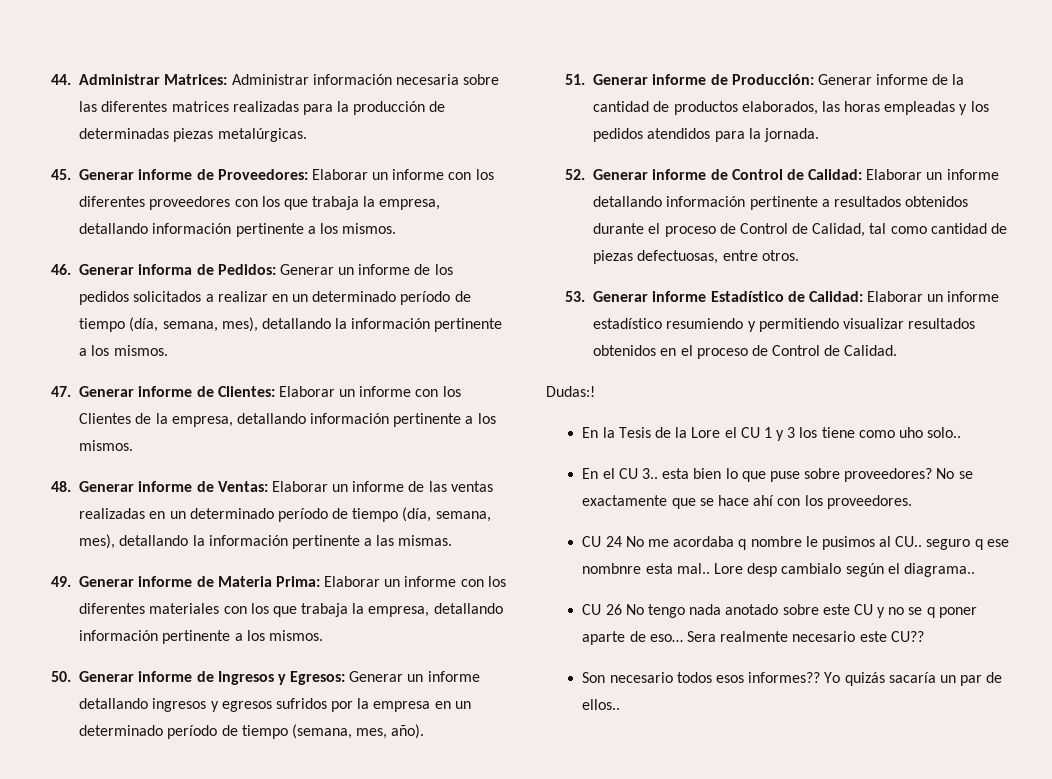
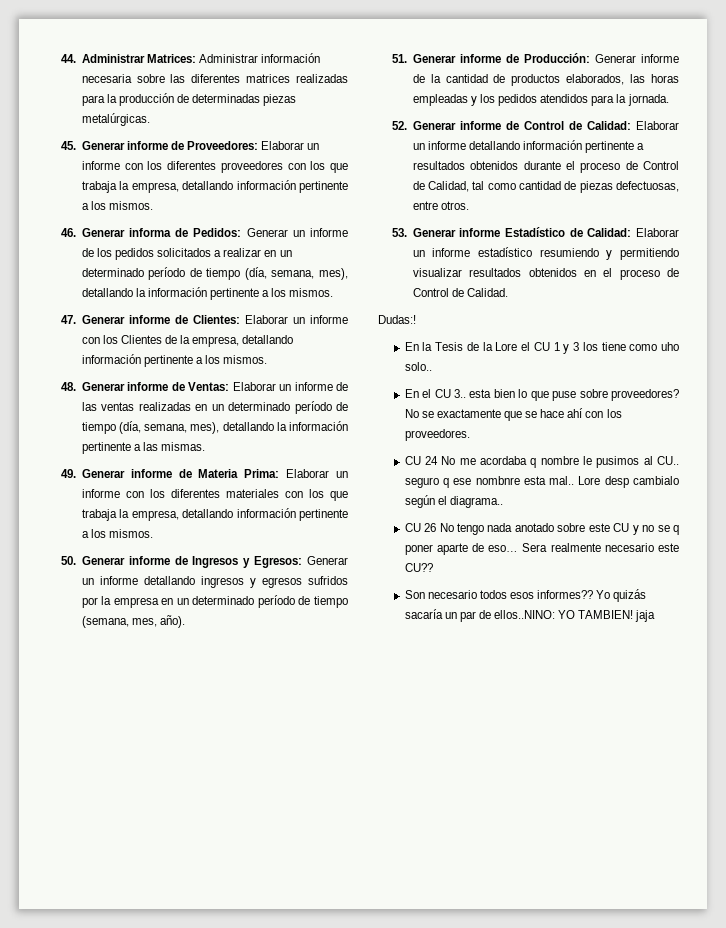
- Yo quizás sacaría un par de ellos..
+ Yo quizás sacaría un par de ellos..NINO: YO TAMBIEN! jaja

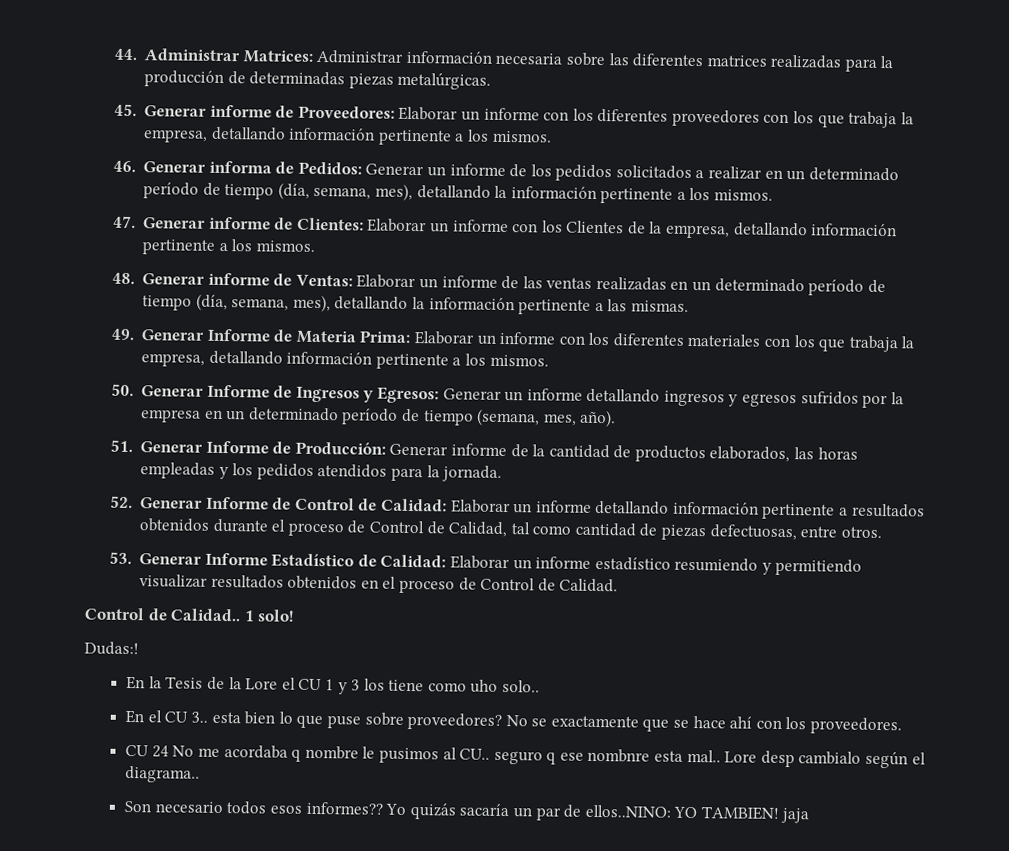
- 49. Generar informe de Materia Prima: Elaborar un informe con los diferentes materiales con los que trabaja la empresa, detallando información pertinente a los mismos.
+ 49. Generar Informe de Materia Prima: Elaborar un informe con los diferentes materiales con los que trabaja la empresa, detallando información pertinente a los mismos.
- 50. Generar informe de Ingresos y Egresos: Generar un informe detallando ingresos y egresos sufridos por la empresa en un determinado período de tiempo (semana, mes, año).
+ 50. Generar Informe de Ingresos y Egresos: Generar un informe detallando ingresos y egresos sufridos por la empresa en un determinado período de tiempo (semana, mes, año).
- 51. Generar informe de Producción: Generar informe de la cantidad de productos elaborados, las horas empleadas y los pedidos atendidos para la jornada.
+ 51. Generar Informe de Producción: Generar informe de la cantidad de productos elaborados, las horas empleadas y los pedidos atendidos para la jornada.
- 52. Generar informe de Control de Calidad: Elaborar un informe detallando información pertinente a resultados obtenidos durante el proceso de Control de Calidad, tal como cantidad de piezas defectuosas, entre otros.
+ 52. Generar Informe de Control de Calidad: Elaborar un informe detallando información pertinente a resultados obtenidos durante el proceso de Control de Calidad, tal como cantidad de piezas defectuosas, entre otros.
- 53. Generar informe Estadístico de Calidad: Elaborar un informe estadístico resumiendo y permitiendo visualizar resultados obtenidos en el proceso de Control de Calidad.
+ 53. Generar Informe Estadístico de Calidad: Elaborar un informe estadístico resumiendo y permitiendo visualizar resultados obtenidos en el proceso de Control de Calidad.
+ Control de Calidad.. 1 solo!
- CU 26 No tengo nada anotado sobre este CU y no se q poner aparte de eso… Sera realmente necesario este CU??

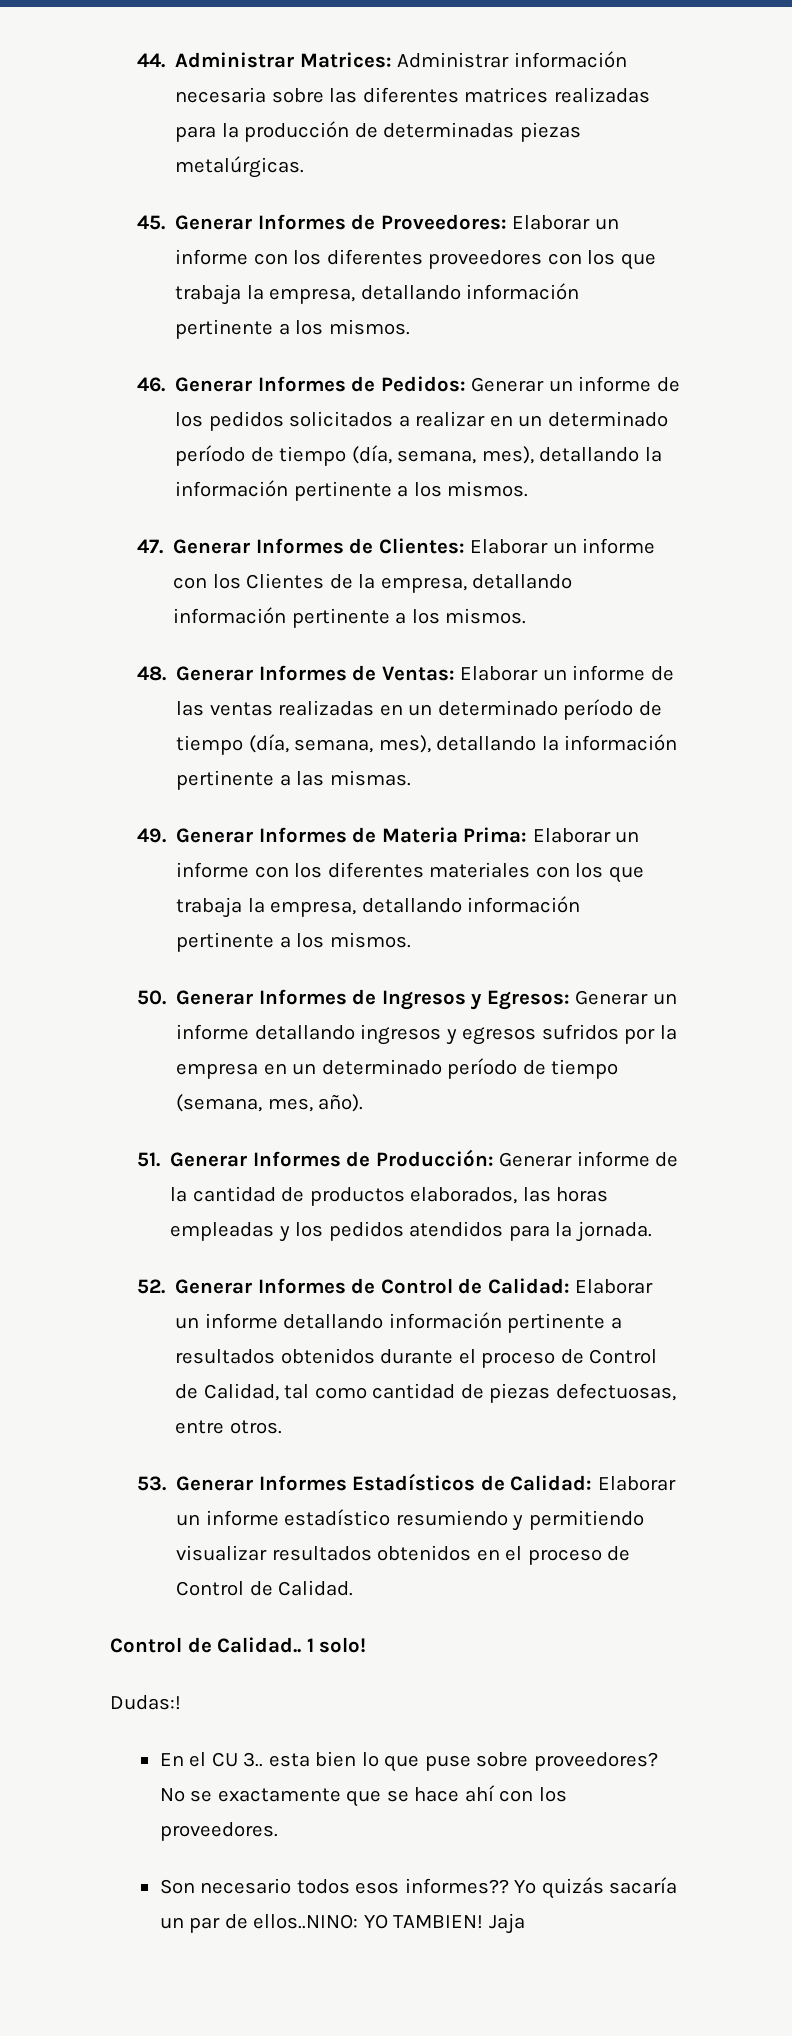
- 45. Generar informe de Proveedores: Elaborar un informe con los diferentes proveedores con los que trabaja la empresa, detallando información pertinente a los mismos.
+ 45. Generar Informes de Proveedores: Elaborar un informe con los diferentes proveedores con los que trabaja la empresa, detallando información pertinente a los mismos.
- 46. Generar informa de Pedidos: Generar un informe de los pedidos solicitados a realizar en un determinado período de tiempo (día, semana, mes), detallando la información pertinente a los mismos.
+ 46. Generar Informes de Pedidos: Generar un informe de los pedidos solicitados a realizar en un determinado período de tiempo (día, semana, mes), detallando la información pertinente a los mismos.
- 47. Generar informe de Clientes: Elaborar un informe con los Clientes de la empresa, detallando información pertinente a los mismos.
+ 47. Generar Informes de Clientes: Elaborar un informe con los Clientes de la empresa, detallando información pertinente a los mismos.
- 48. Generar informe de Ventas: Elaborar un informe de las ventas realizadas en un determinado período de tiempo (día, semana, mes), detallando la información pertinente a las mismas.
+ 48. Generar Informes de Ventas: Elaborar un informe de las ventas realizadas en un determinado período de tiempo (día, semana, mes), detallando la información pertinente a las mismas.
- 49. Generar Informe de Materia Prima: Elaborar un informe con los diferentes materiales con los que trabaja la empresa, detallando información pertinente a los mismos.
+ 49. Generar Informes de Materia Prima: Elaborar un informe con los diferentes materiales con los que trabaja la empresa, detallando información pertinente a los mismos.
- 50. Generar Informe de Ingresos y Egresos: Generar un informe detallando ingresos y egresos sufridos por la empresa en un determinado período de tiempo (semana, mes, año).
+ 50. Generar Informes de Ingresos y Egresos: Generar un informe detallando ingresos y egresos sufridos por la empresa en un determinado período de tiempo (semana, mes, año).
- 51. Generar Informe de Producción: Generar informe de la cantidad de productos elaborados, las horas empleadas y los pedidos atendidos para la jornada.
+ 51. Generar Informes de Producción: Generar informe de la cantidad de productos elaborados, las horas empleadas y los pedidos atendidos para la jornada.
- 52. Generar Informe de Control de Calidad: Elaborar un informe detallando información pertinente a resultados obtenidos durante el proceso de Control de Calidad, tal como cantidad de piezas defectuosas, entre otros.
+ 52. Generar Informes de Control de Calidad: Elaborar un informe detallando información pertinente a resultados obtenidos durante el proceso de Control de Calidad, tal como cantidad de piezas defectuosas, entre otros.
- 53. Generar Informe Estadístico de Calidad: Elaborar un informe estadístico resumiendo y permitiendo visualizar resultados obtenidos en el proceso de Control de Calidad.
+ 53. Generar Informes Estadísticos de Calidad: Elaborar un informe estadístico resumiendo y permitiendo visualizar resultados obtenidos en el proceso de Control de Calidad.
- En la Tesis de la Lore el CU 1 y 3 los tiene como uho solo..
- CU 24 No me acordaba q nombre le pusimos al CU.. seguro q ese nombnre esta mal.. Lore desp cambialo según el diagrama..
- Yo quizás sacaría un par de ellos..NINO: YO TAMBIEN! jaja
+ Yo quizás sacaría un par de ellos..NINO: YO TAMBIEN! Jaja

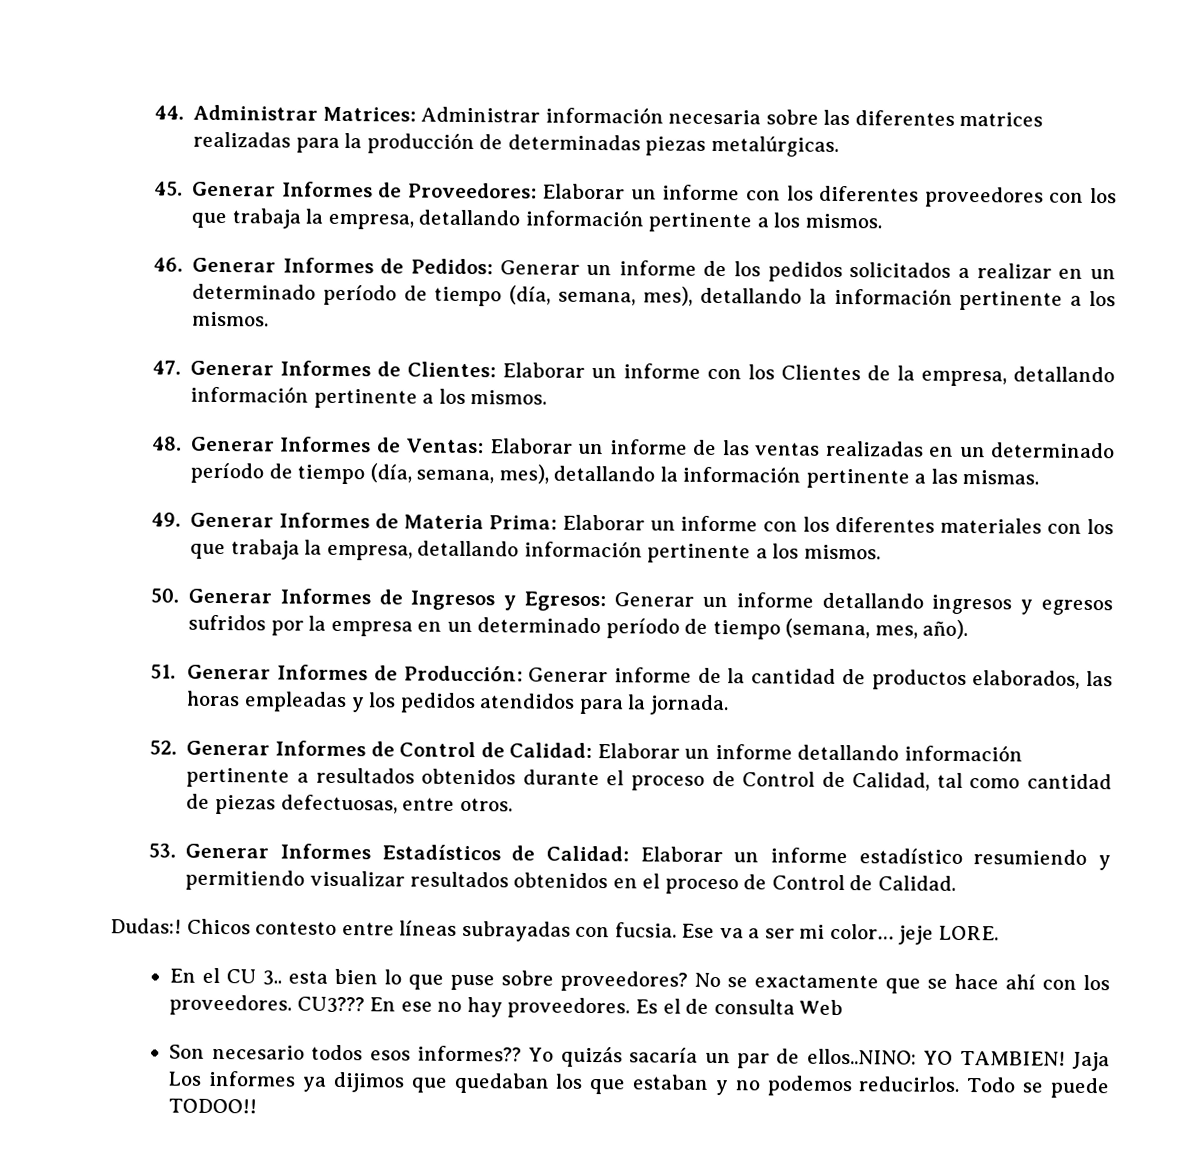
- Control de Calidad.. 1 solo!
- Dudas:!
+ Dudas:! Chicos contesto entre líneas subrayadas con fucsia. Ese va a ser mi color… jeje LORE.
+ CU3??? En ese no hay proveedores. Es el de consulta Web
- Jaja
+ Jaja Los informes ya dijimos que quedaban los que estaban y no podemos reducirlos. Todo se puede TODOO!!

